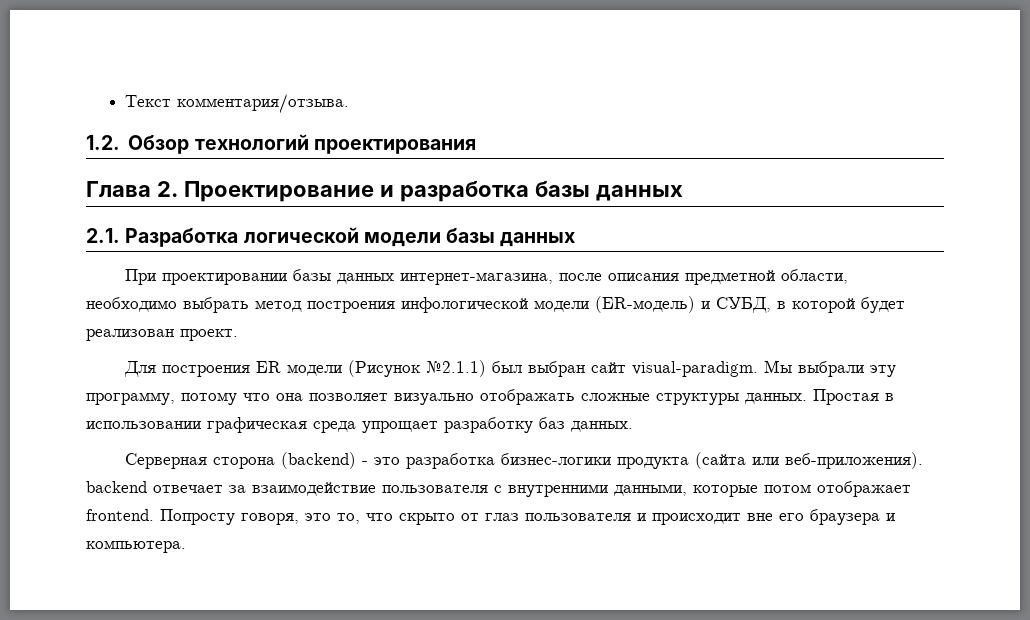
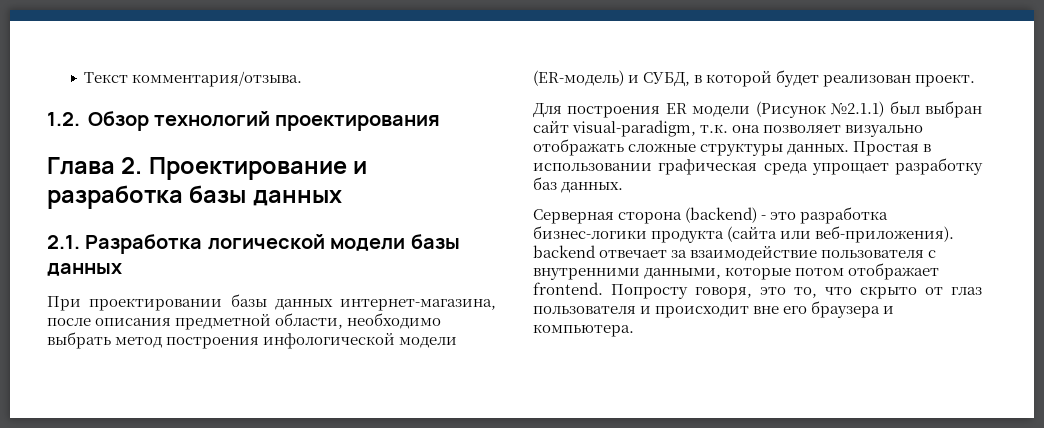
- Для построения ER модели (Рисунок №2.1.1) был выбран сайт visual-paradigm. Мы выбрали эту программу, потому что она позволяет визуально отображать сложные структуры данных.
+ Для построения ER модели (Рисунок №2.1.1) был выбран сайт visual-paradigm, т.к. она позволяет визуально отображать сложные структуры данных.

